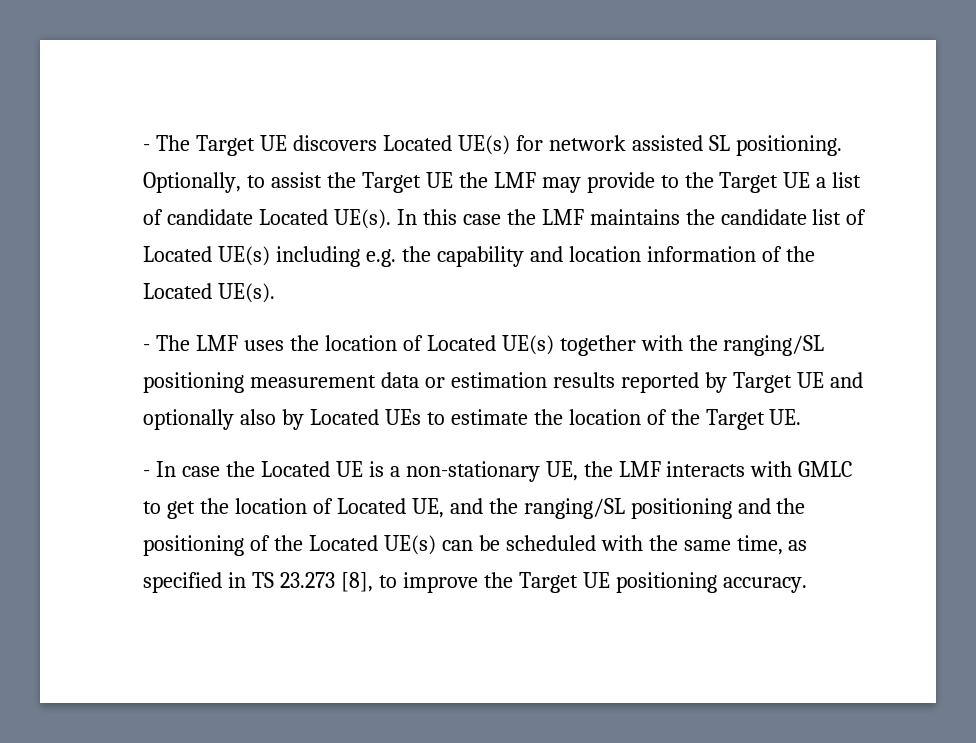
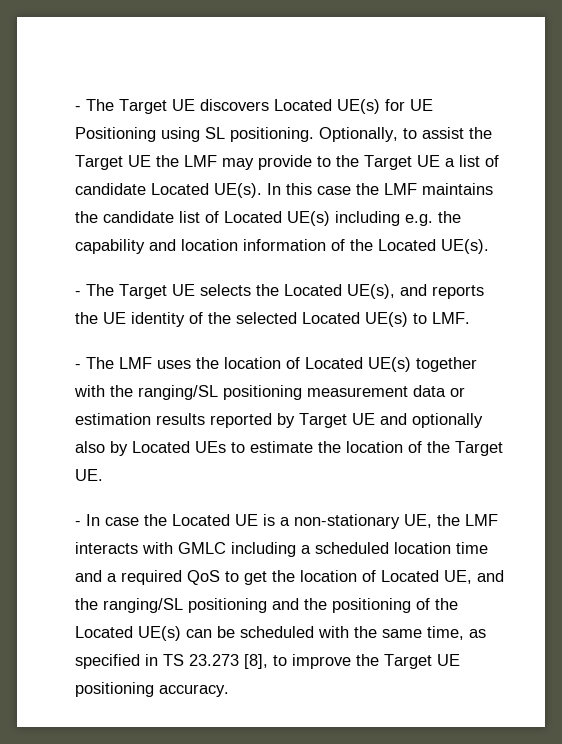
- - The Target UE discovers Located UE(s) for network assisted SL positioning.
+ - The Target UE discovers Located UE(s) for UE Positioning using SL positioning.
+ - The Target UE selects the Located UE(s), and reports the UE identity of the selected Located UE(s) to LMF.
- - In case the Located UE is a non-stationary UE, the LMF interacts with GMLC to get the location of Located UE, and the ranging/SL positioning and the positioning of the Located UE(s) can be scheduled with the same time, as specified in TS 23.273 [8], to improve the Target UE positioning accuracy.
+ - In case the Located UE is a non-stationary UE, the LMF interacts with GMLC including a scheduled location time and a required QoS to get the location of Located UE, and the ranging/SL positioning and the positioning of the Located UE(s) can be scheduled with the same time, as specified in TS 23.273 [8], to improve the Target UE positioning accuracy.

